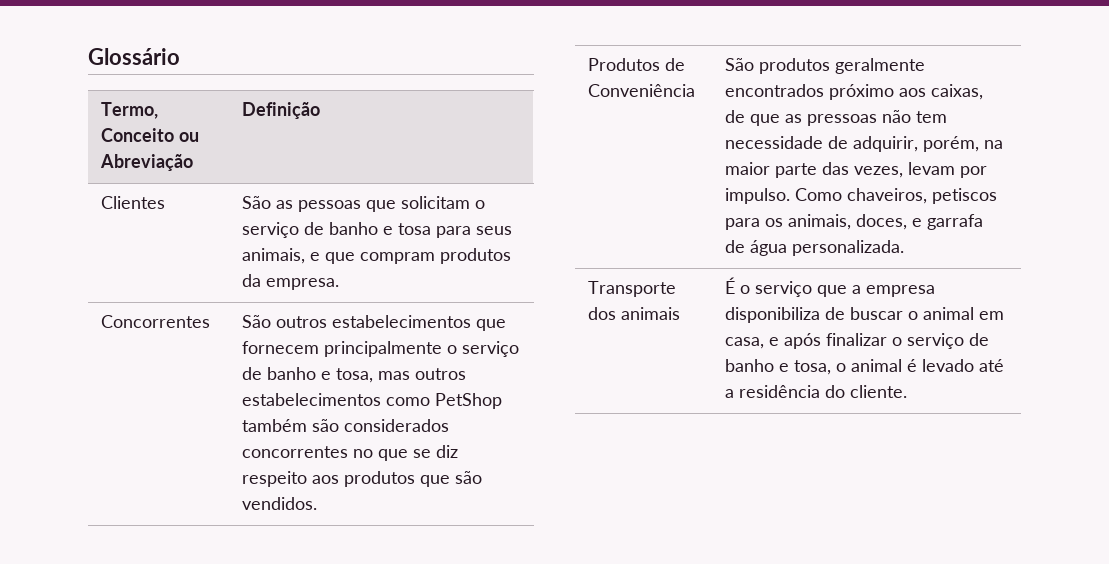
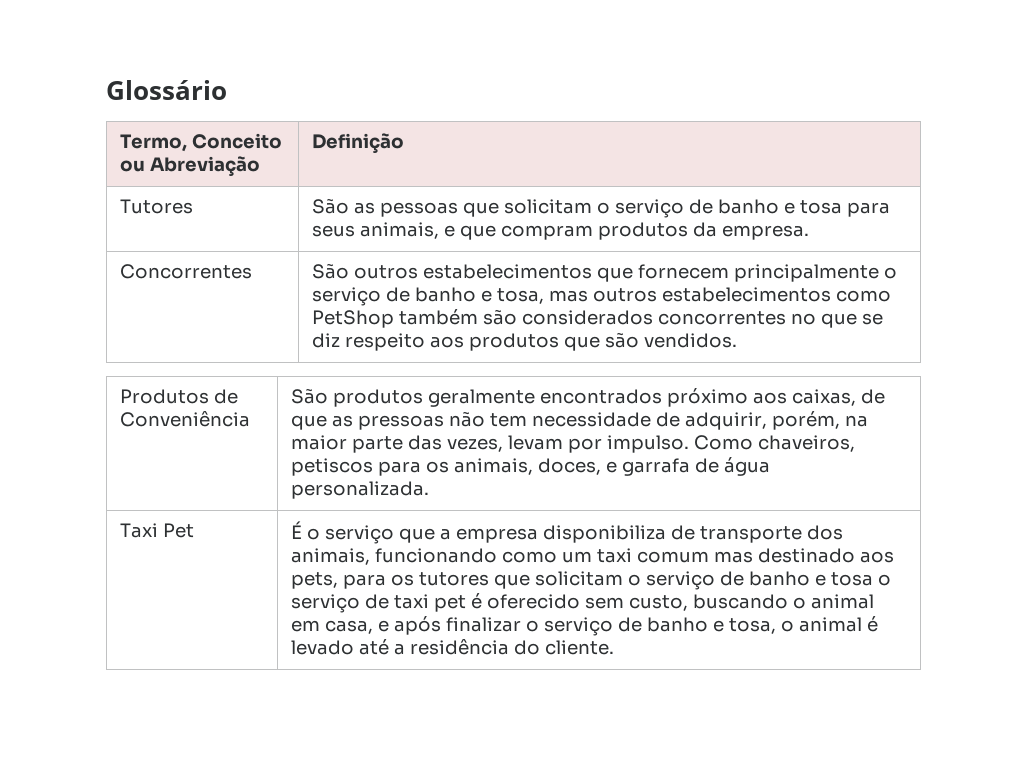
- Clientes | São as pessoas que solicitam o serviço de banho e tosa para seus animais, e que compram produtos da empresa.
+ Tutores | São as pessoas que solicitam o serviço de banho e tosa para seus animais, e que compram produtos da empresa.
- Transporte dos animais
+ Taxi Pet
- É o serviço que a empresa disponibiliza de buscar o animal em casa, e após finalizar o serviço de banho e tosa, o animal é levado até a residência do cliente.
+ É o serviço que a empresa disponibiliza de transporte dos animais, funcionando como um taxi comum mas destinado aos pets, para os tutores que solicitam o serviço de banho e tosa o serviço de taxi pet é oferecido sem custo, buscando o animal em casa, e após finalizar o serviço de banho e tosa, o animal é levado até a residência do cliente.

